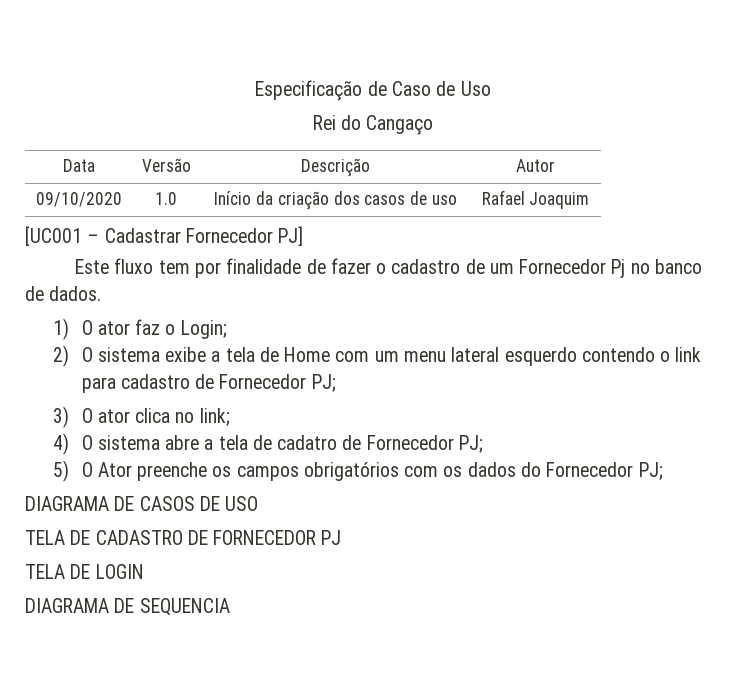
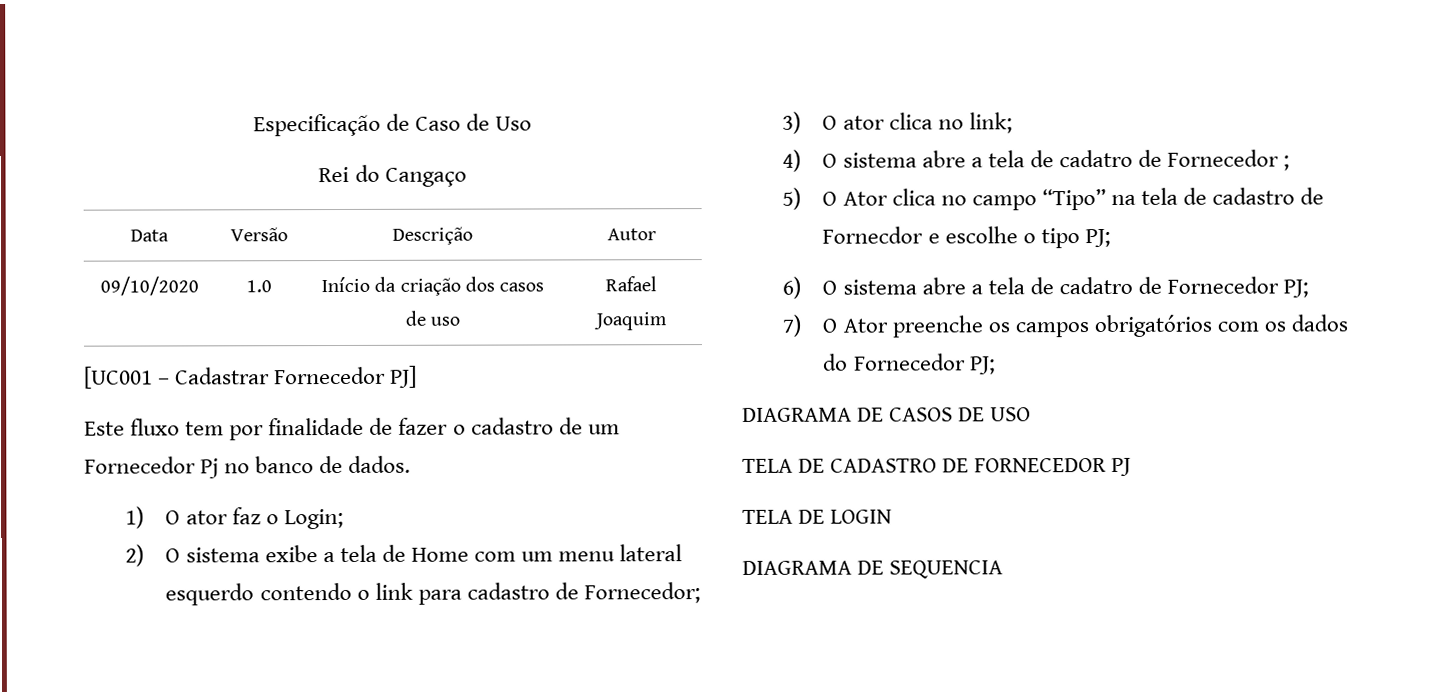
- 2) O sistema exibe a tela de Home com um menu lateral esquerdo contendo o link para cadastro de Fornecedor PJ;
+ 2) O sistema exibe a tela de Home com um menu lateral esquerdo contendo o link para cadastro de Fornecedor;
- 4) O sistema abre a tela de cadatro de Fornecedor PJ;
- 5) O Ator preenche os campos obrigatórios com os dados do Fornecedor PJ;
+ 4) O sistema abre a tela de cadatro de Fornecedor ;
+ 5) O Ator clica no campo “Tipo” na tela de cadastro de Fornecdor e escolhe o tipo PJ;
+ 6) O sistema abre a tela de cadatro de Fornecedor PJ;
+ 7) O Ator preenche os campos obrigatórios com os dados do Fornecedor PJ;

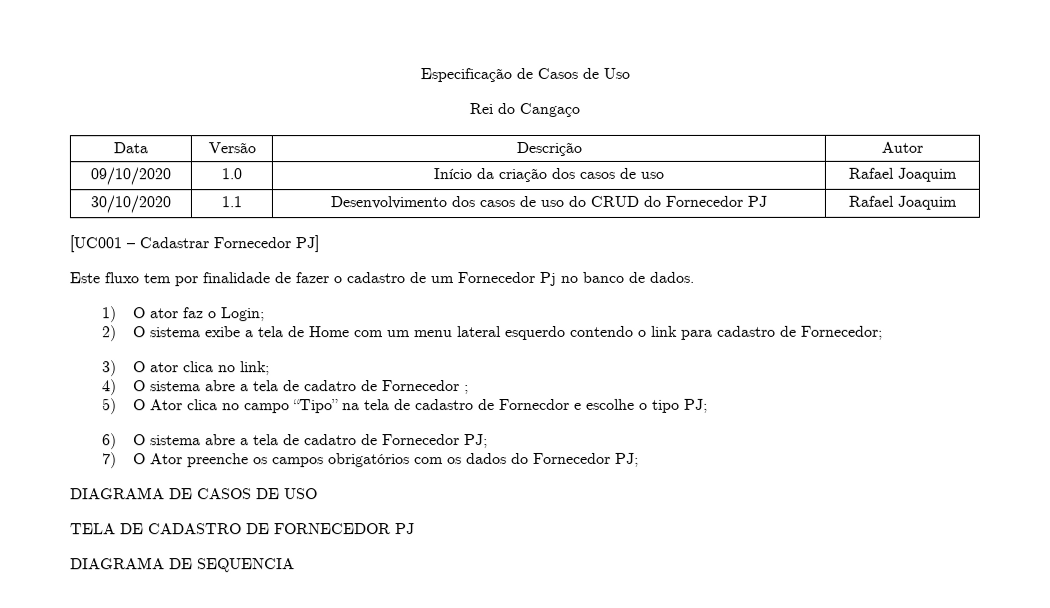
- Especificação de Caso de Uso
+ Especificação de Casos de Uso
+ 30/10/2020 | 1.1 | Desenvolvimento dos casos de uso do CRUD do Fornecedor PJ | Rafael Joaquim
- TELA DE LOGIN

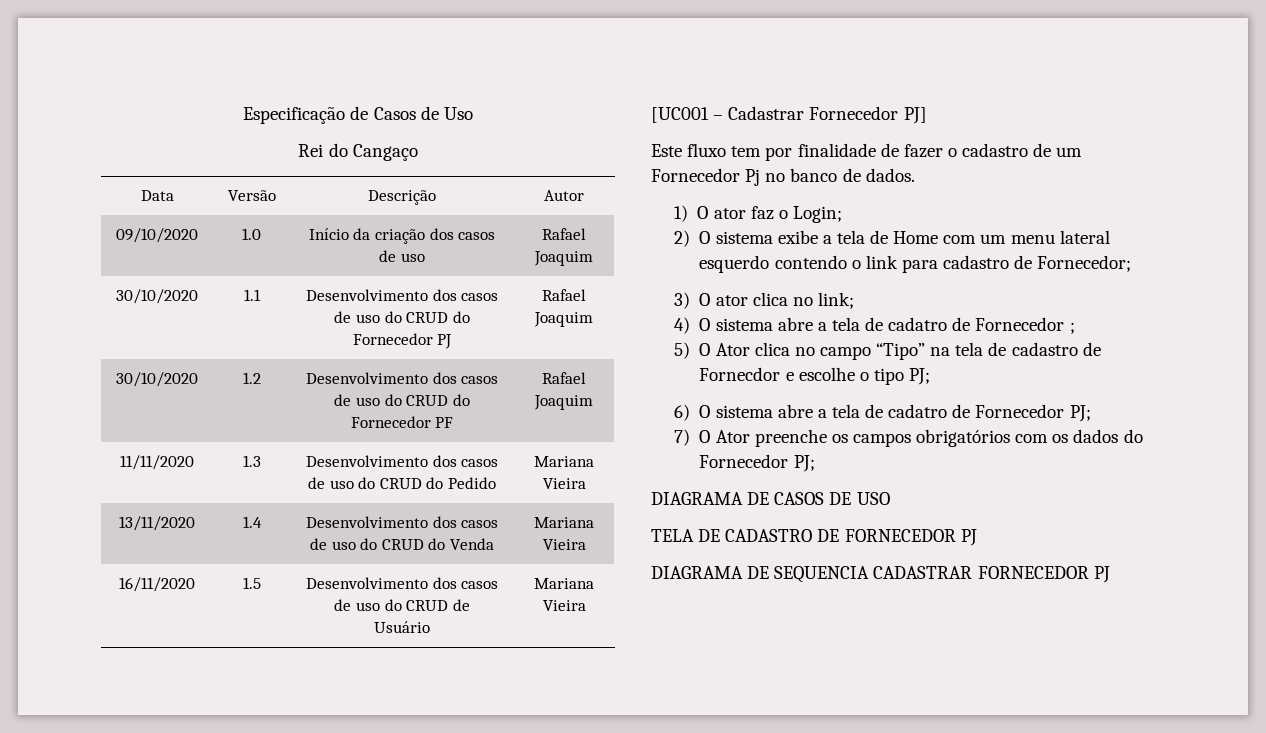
+ 30/10/2020 | 1.2 | Desenvolvimento dos casos de uso do CRUD do Fornecedor PF | Rafael Joaquim
+ 11/11/2020 | 1.3 | Desenvolvimento dos casos de uso do CRUD do Pedido | Mariana Vieira
+ 13/11/2020 | 1.4 | Desenvolvimento dos casos de uso do CRUD do Venda | Mariana Vieira
+ 16/11/2020 | 1.5 | Desenvolvimento dos casos de uso do CRUD de Usuário | Mariana Vieira
- DIAGRAMA DE SEQUENCIA
+ DIAGRAMA DE SEQUENCIA CADASTRAR FORNECEDOR PJ

